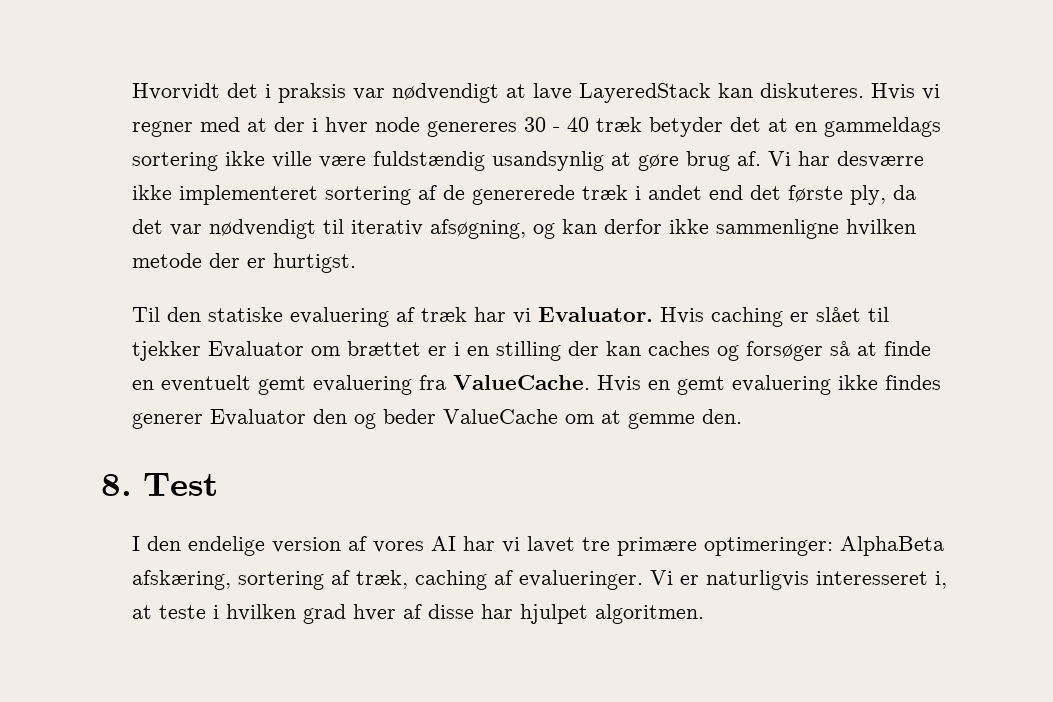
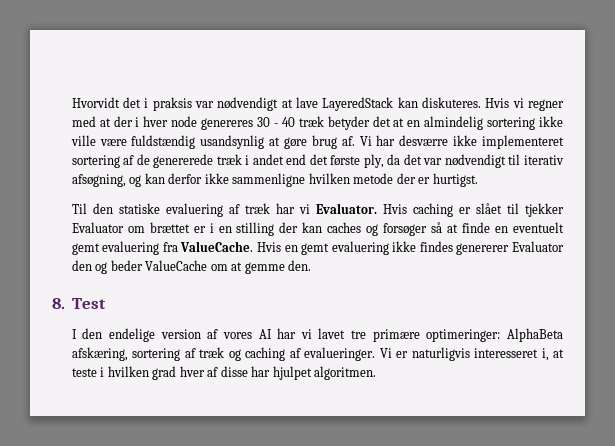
- Hvis vi regner med at der i hver node genereres 30 - 40 træk betyder det at en gammeldags sortering ikke ville være fuldstændig usandsynlig at gøre brug af.
+ Hvis vi regner med at der i hver node genereres 30 - 40 træk betyder det at en almindelig sortering ikke ville være fuldstændig usandsynlig at gøre brug af.
- Hvis en gemt evaluering ikke findes generer Evaluator den og beder ValueCache om at gemme den.
+ Hvis en gemt evaluering ikke findes genererer Evaluator den og beder ValueCache om at gemme den.
- I den endelige version af vores AI har vi lavet tre primære optimeringer: AlphaBeta afskæring, sortering af træk, caching af evalueringer.
+ I den endelige version af vores AI har vi lavet tre primære optimeringer: AlphaBeta afskæring, sortering af træk og caching af evalueringer.

